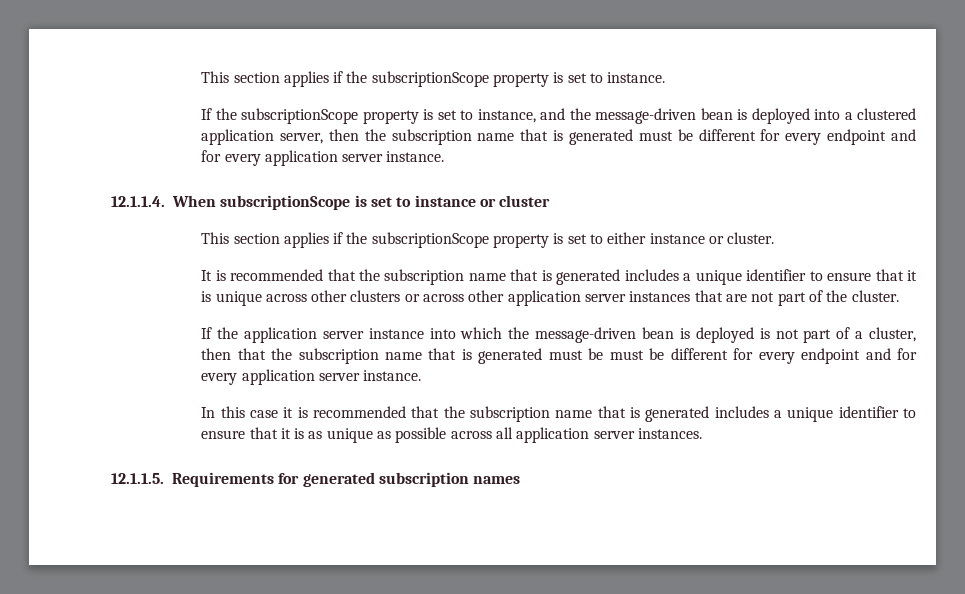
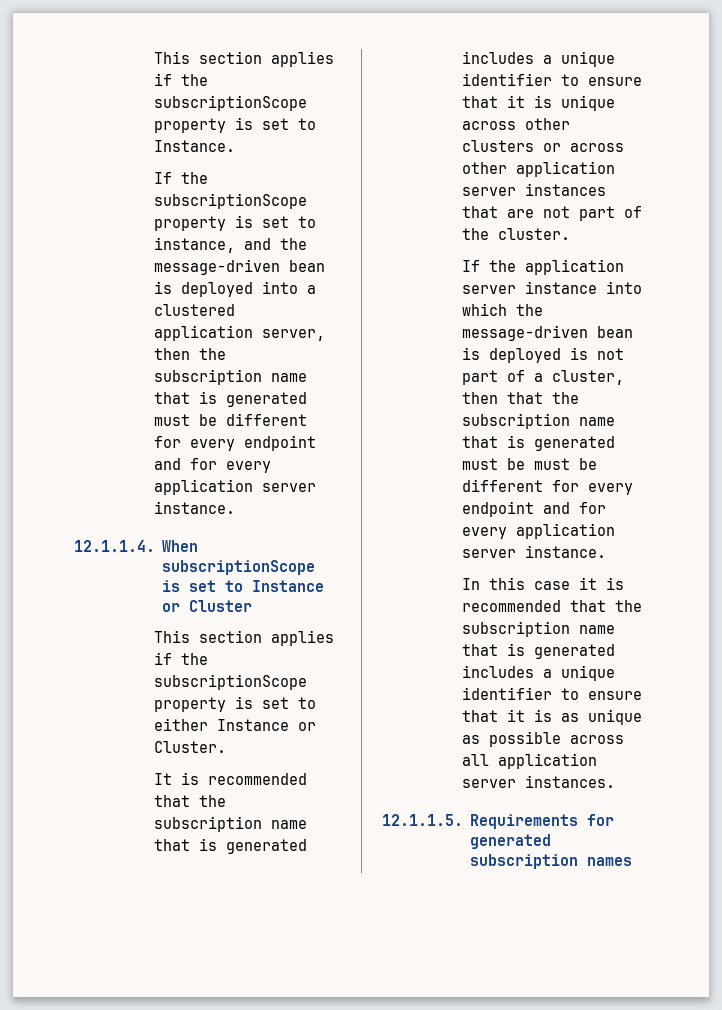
- This section applies if the subscriptionScope property is set to instance.
+ This section applies if the subscriptionScope property is set to Instance.
- 12.1.1.4. When subscriptionScope is set to instance or cluster
+ 12.1.1.4. When subscriptionScope is set to Instance or Cluster
- This section applies if the subscriptionScope property is set to either instance or cluster.
+ This section applies if the subscriptionScope property is set to either Instance or Cluster.

